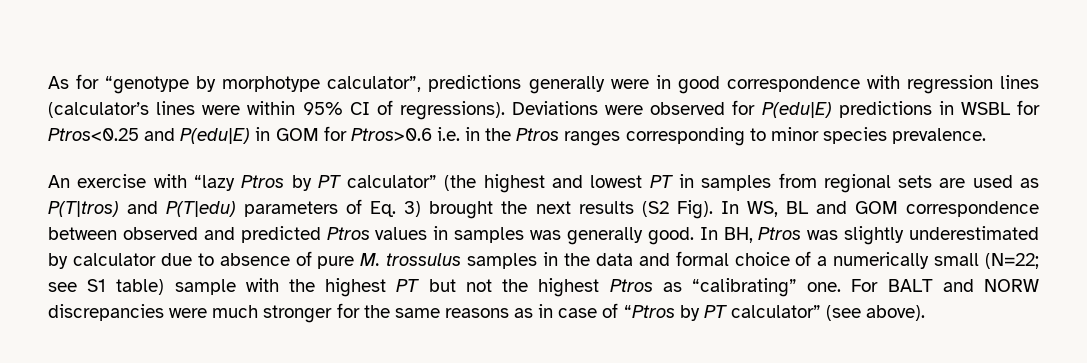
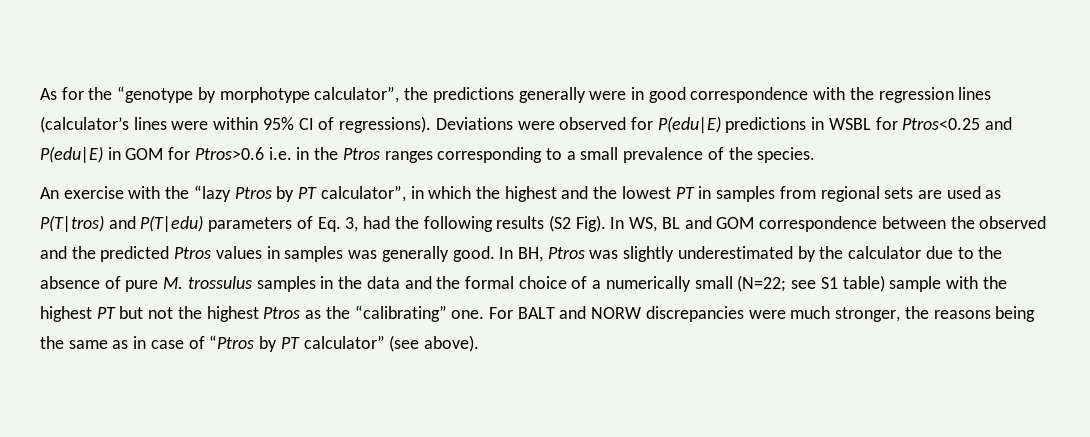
- As for “genotype by morphotype calculator”, predictions generally were in good correspondence with regression lines (calculator’s lines were within 95% CI of regressions).
+ As for the “genotype by morphotype calculator”, the predictions generally were in good correspondence with the regression lines (calculator’s lines were within 95% CI of regressions).
- Deviations were observed for P(edu|E) predictions in WSBL for Ptros<0.25 and P(edu|E) in GOM for Ptros>0.6 i.e. in the Ptros ranges corresponding to minor species prevalence.
+ Deviations were observed for P(edu|E) predictions in WSBL for Ptros<0.25 and P(edu|E) in GOM for Ptros>0.6 i.e. in the Ptros ranges corresponding to a small prevalence of the species.
- An exercise with “lazy Ptros by PT calculator” (the highest and lowest PT in samples from regional sets are used as P(T|tros) and P(T|edu) parameters of Eq. 3) brought the next results (S2 Fig).
+ An exercise with the “lazy Ptros by PT calculator”, in which the highest and the lowest PT in samples from regional sets are used as P(T|tros) and P(T|edu) parameters of Eq. 3, had the following results (S2 Fig).
- In WS, BL and GOM correspondence between observed and predicted Ptros values in samples was generally good.
+ In WS, BL and GOM correspondence between the observed and the predicted Ptros values in samples was generally good.
- In BH, Ptros was slightly underestimated by calculator due to absence of pure M. trossulus samples in the data and formal choice of a numerically small (N=22; see S1 table) sample with the highest PT but not the highest Ptros as “calibrating” one.
+ In BH, Ptros was slightly underestimated by the calculator due to the absence of pure M. trossulus samples in the data and the formal choice of a numerically small (N=22; see S1 table) sample with the highest PT but not the highest Ptros as the “calibrating” one.
- For BALT and NORW discrepancies were much stronger for the same reasons as in case of “Ptros by PT calculator” (see above).
+ For BALT and NORW discrepancies were much stronger, the reasons being the same as in case of “Ptros by PT calculator” (see above).

